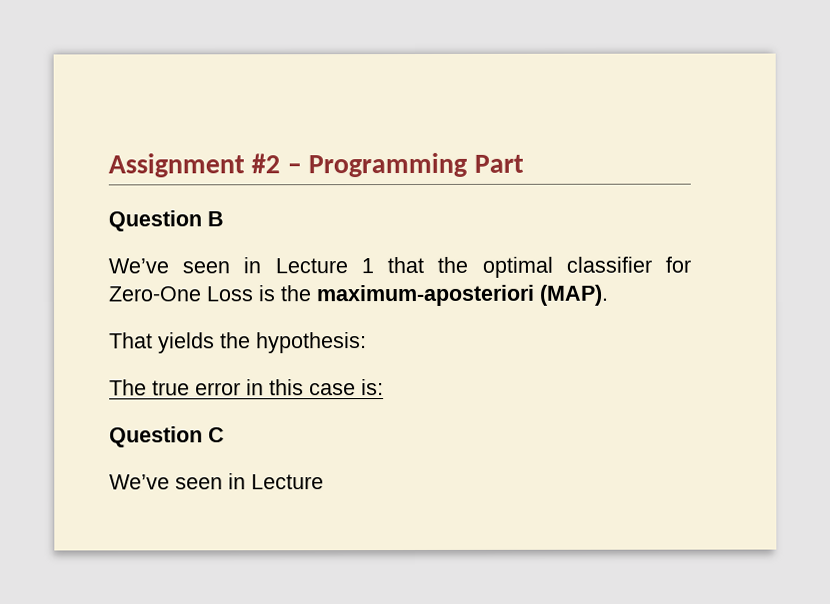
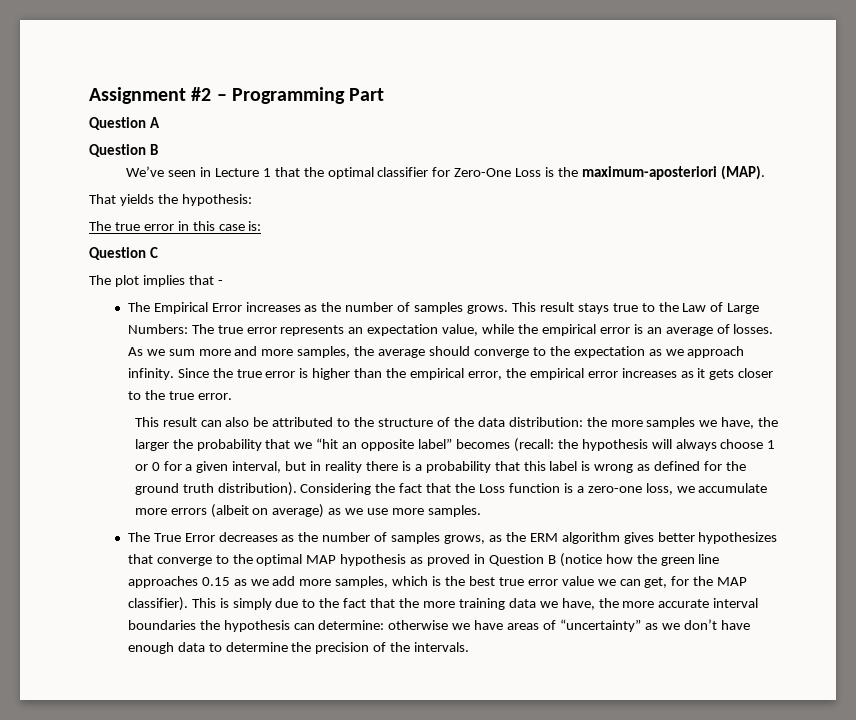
+ Question A
  Question C
- We’ve seen in Lecture
+ The plot implies that -
+ The Empirical Error increases as the number of samples grows. This result stays true to the Law of Large Numbers: The true error represents an expectation value, while the empirical error is an average of losses. As we sum more and more samples, the average should converge to the expectation as we approach infinity. Since the true error is higher than the empirical error, the empirical error increases as it gets closer to the true error.
+ This result can also be attributed to the structure of the data distribution: the more samples we have, the larger the probability that we “hit an opposite label” becomes (recall: the hypothesis will always choose 1 or 0 for a given interval, but in reality there is a probability that this label is wrong as defined for the ground truth distribution). Considering the fact that the Loss function is a zero-one loss, we accumulate more errors (albeit on average) as we use more samples.
+ The True Error decreases as the number of samples grows, as the ERM algorithm gives better hypothesizes that converge to the optimal MAP hypothesis as proved in Question B (notice how the green line approaches 0.15 as we add more samples, which is the best true error value we can get, for the MAP classifier). This is simply due to the fact that the more training data we have, the more accurate interval boundaries the hypothesis can determine: otherwise we have areas of “uncertainty” as we don’t have enough data to determine the precision of the intervals.

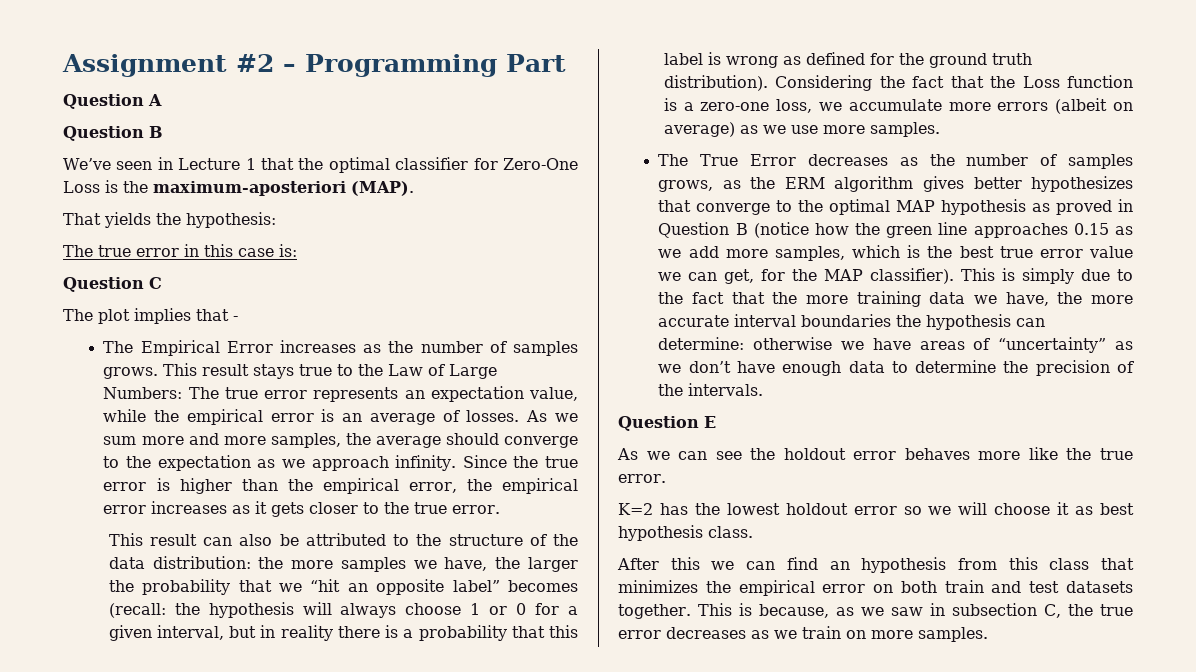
+ Question E
+ As we can see the holdout error behaves more like the true error.
+ K=2 has the lowest holdout error so we will choose it as best hypothesis class.
+ After this we can find an hypothesis from this class that minimizes the empirical error on both train and test datasets together. This is because, as we saw in subsection C, the true error decreases as we train on more samples.

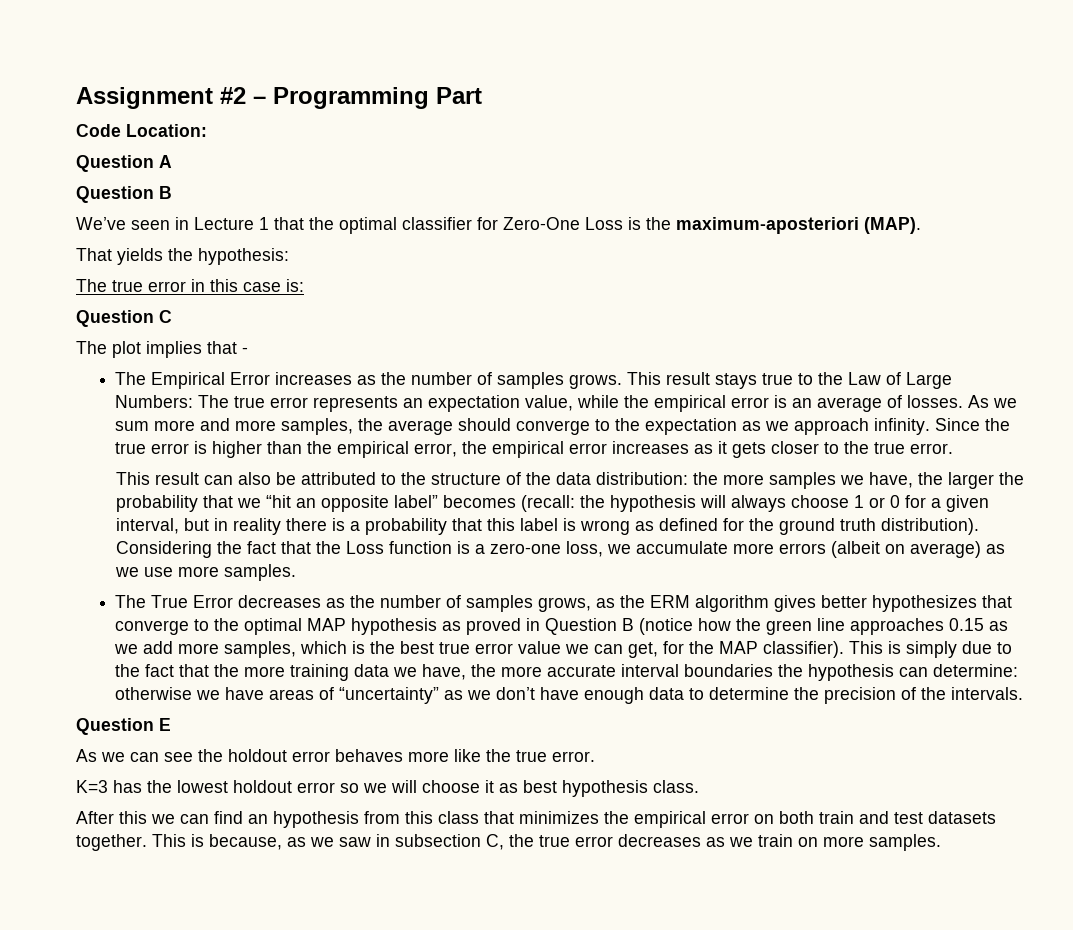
+ Code Location:
- K=2 has the lowest holdout error so we will choose it as best hypothesis class.
+ K=3 has the lowest holdout error so we will choose it as best hypothesis class.

